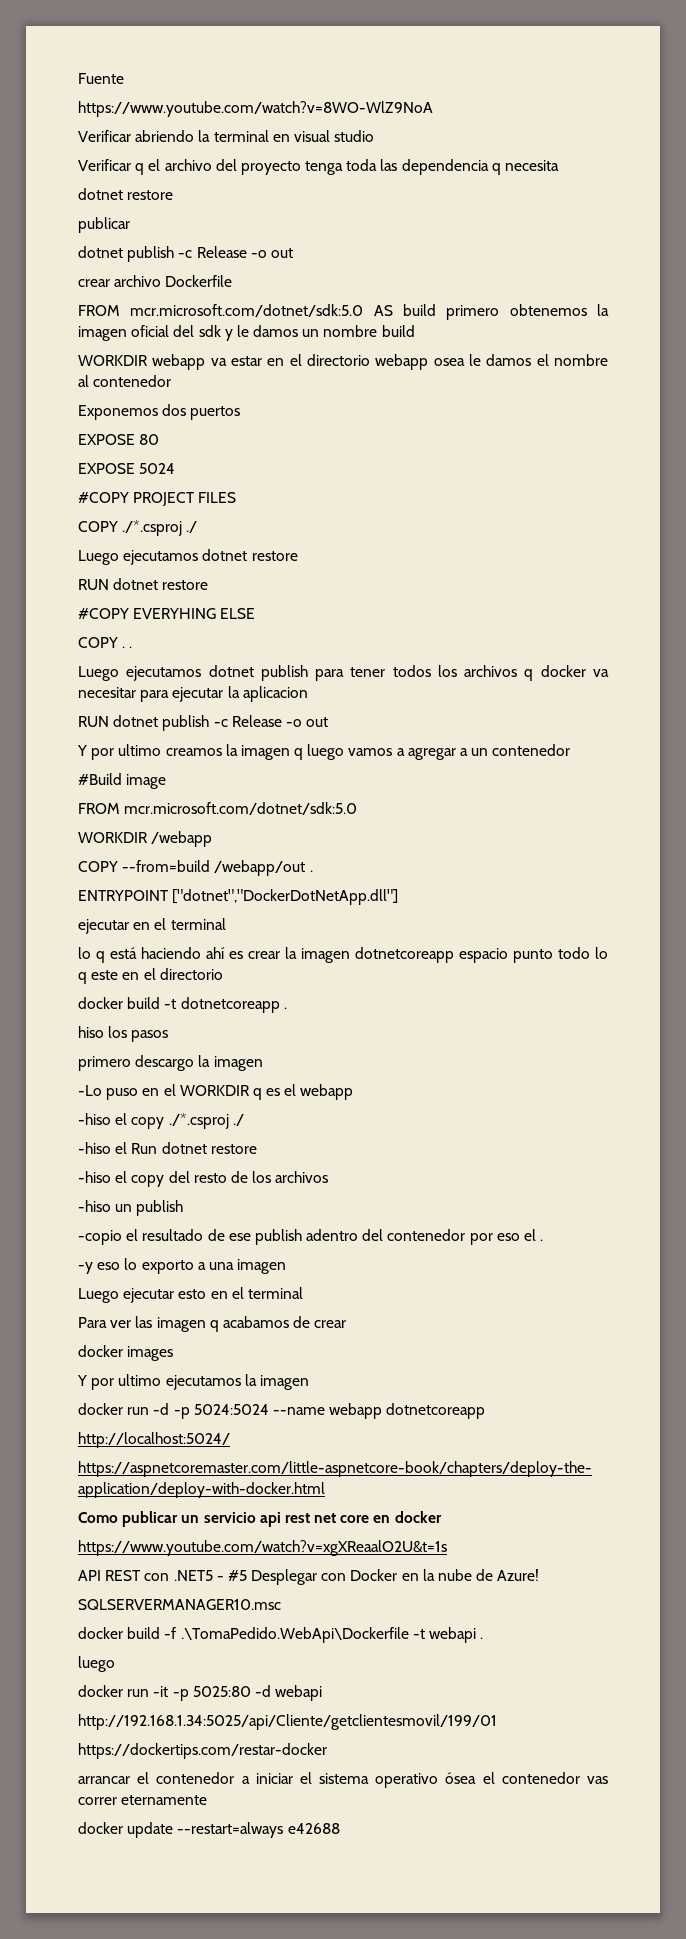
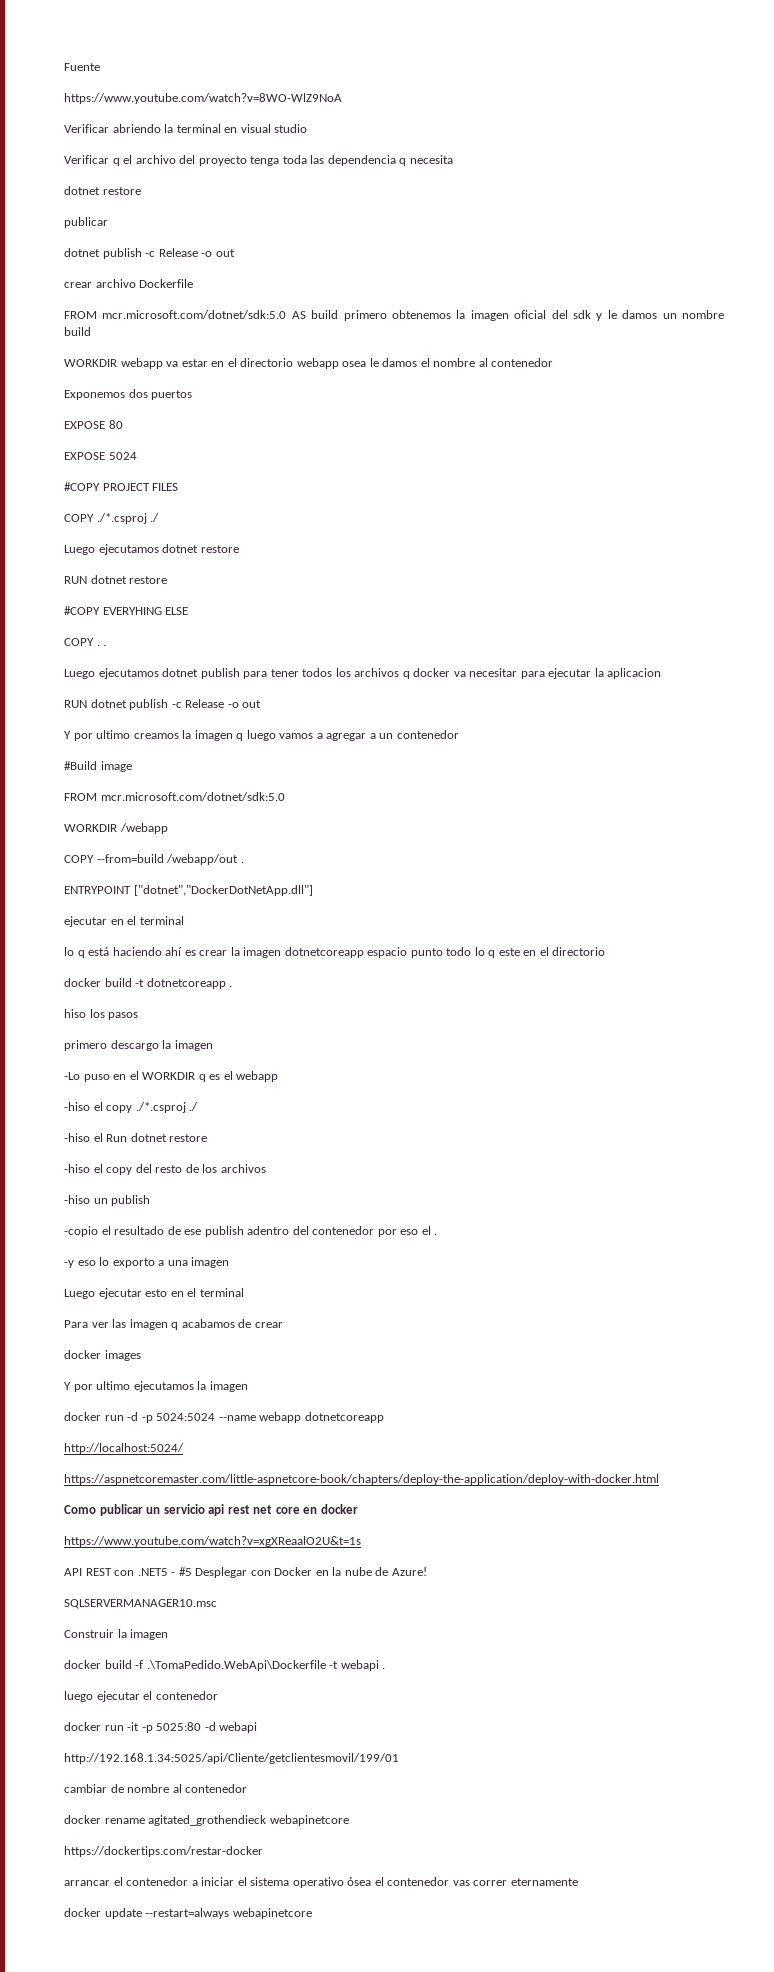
+ Construir la imagen
  docker build -f .\TomaPedido.WebApi\Dockerfile -t webapi .
- luego
+ luego ejecutar el contenedor
+ cambiar de nombre al contenedor
+ docker rename agitated_grothendieck webapinetcore
- docker update --restart=always e42688
+ docker update --restart=always webapinetcore

